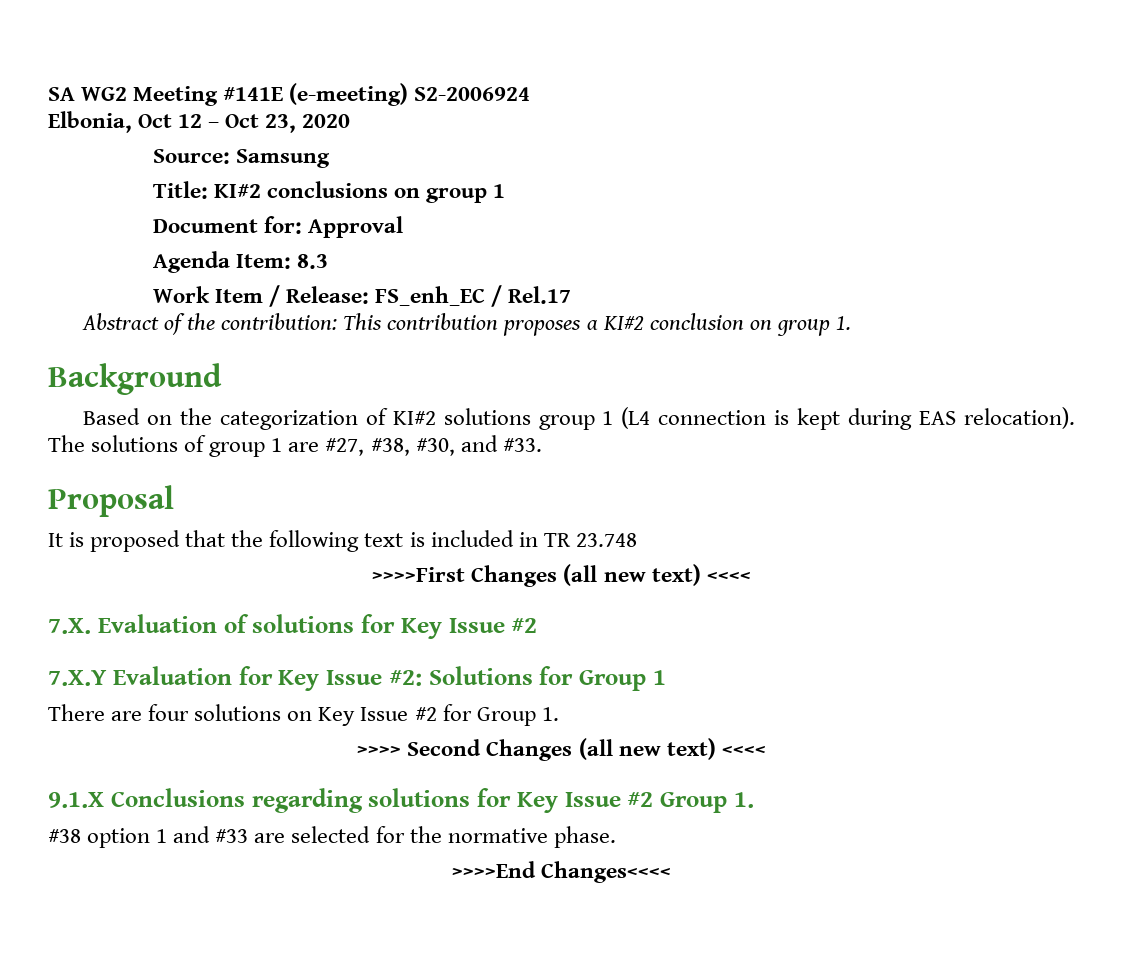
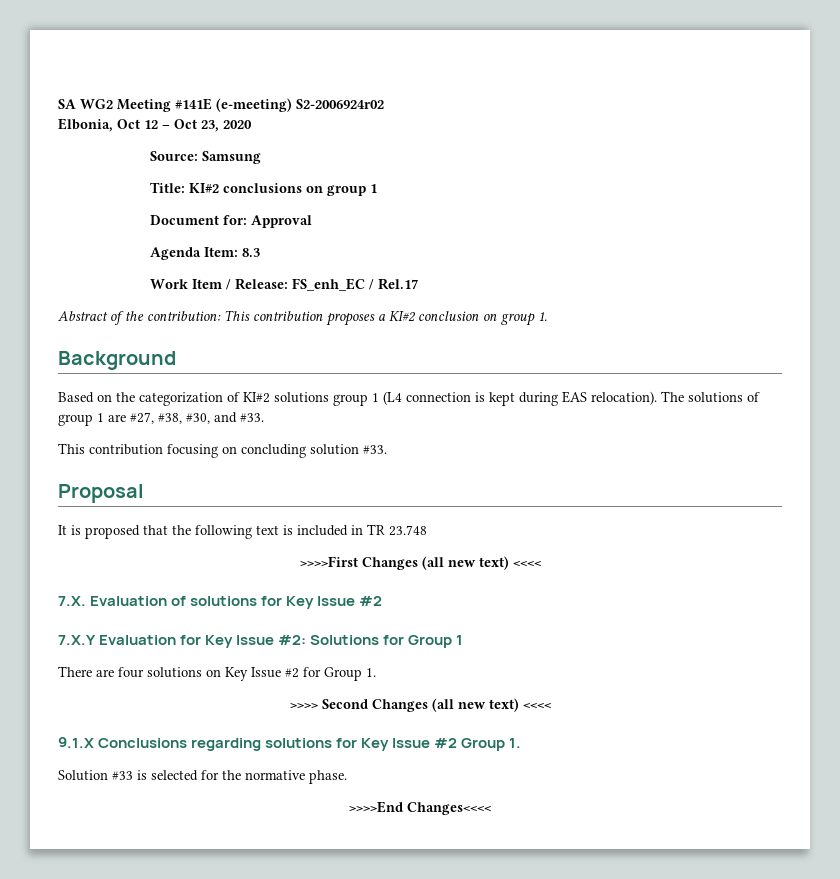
- SA WG2 Meeting #141E (e-meeting) S2-2006924
+ SA WG2 Meeting #141E (e-meeting) S2-2006924r02
+ This contribution focusing on concluding solution #33.
- #38 option 1 and #33 are selected for the normative phase.
+ Solution #33 is selected for the normative phase.

